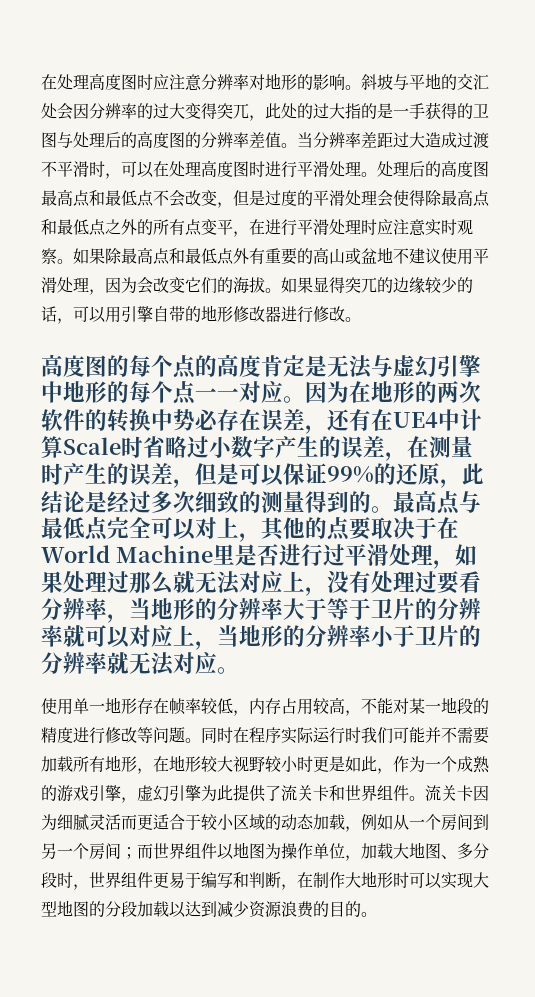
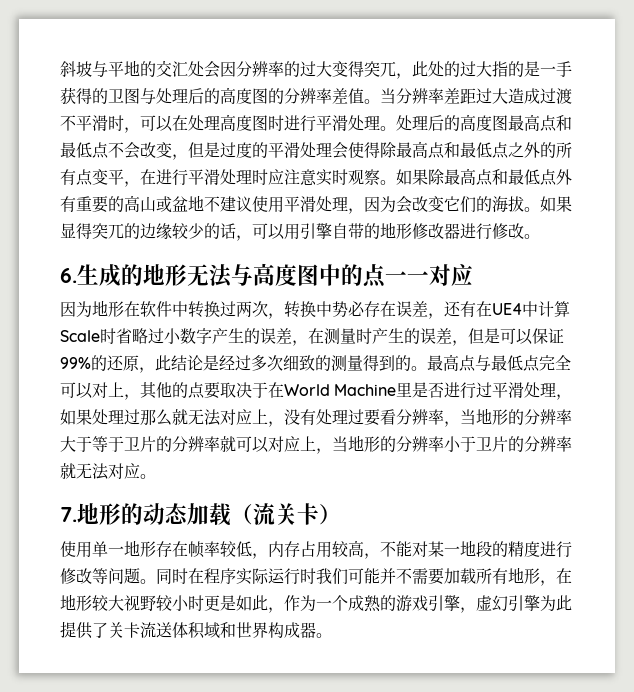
- 在处理高度图时应注意分辨率对地形的影响。
- 高度图的每个点的高度肯定是无法与虚幻引擎中地形的每个点一一对应。因为在地形的两次软件的转换中势必存在误差，还有在UE4中计算Scale时省略过小数字产生的误差，在测量时产生的误差，但是可以保证99%的还原，此结论是经过多次细致的测量得到的。
+ 6.生成的地形无法与高度图中的点一一对应
+ 因为地形在软件中转换过两次，转换中势必存在误差，还有在UE4中计算Scale时省略过小数字产生的误差，在测量时产生的误差，但是可以保证99%的还原，此结论是经过多次细致的测量得到的。
+ 7.地形的动态加载（流关卡）
- 同时在程序实际运行时我们可能并不需要加载所有地形，在地形较大视野较小时更是如此，作为一个成熟的游戏引擎，虚幻引擎为此提供了流关卡和世界组件。流关卡因为细腻灵活而更适合于较小区域的动态加载，例如从一个房间到另一个房间；而世界组件以地图为操作单位，加载大地图、多分段时，世界组件更易于编写和判断，在制作大地形时可以实现大型地图的分段加载以达到减少资源浪费的目的。
+ 同时在程序实际运行时我们可能并不需要加载所有地形，在地形较大视野较小时更是如此，作为一个成熟的游戏引擎，虚幻引擎为此提供了关卡流送体积域和世界构成器。

